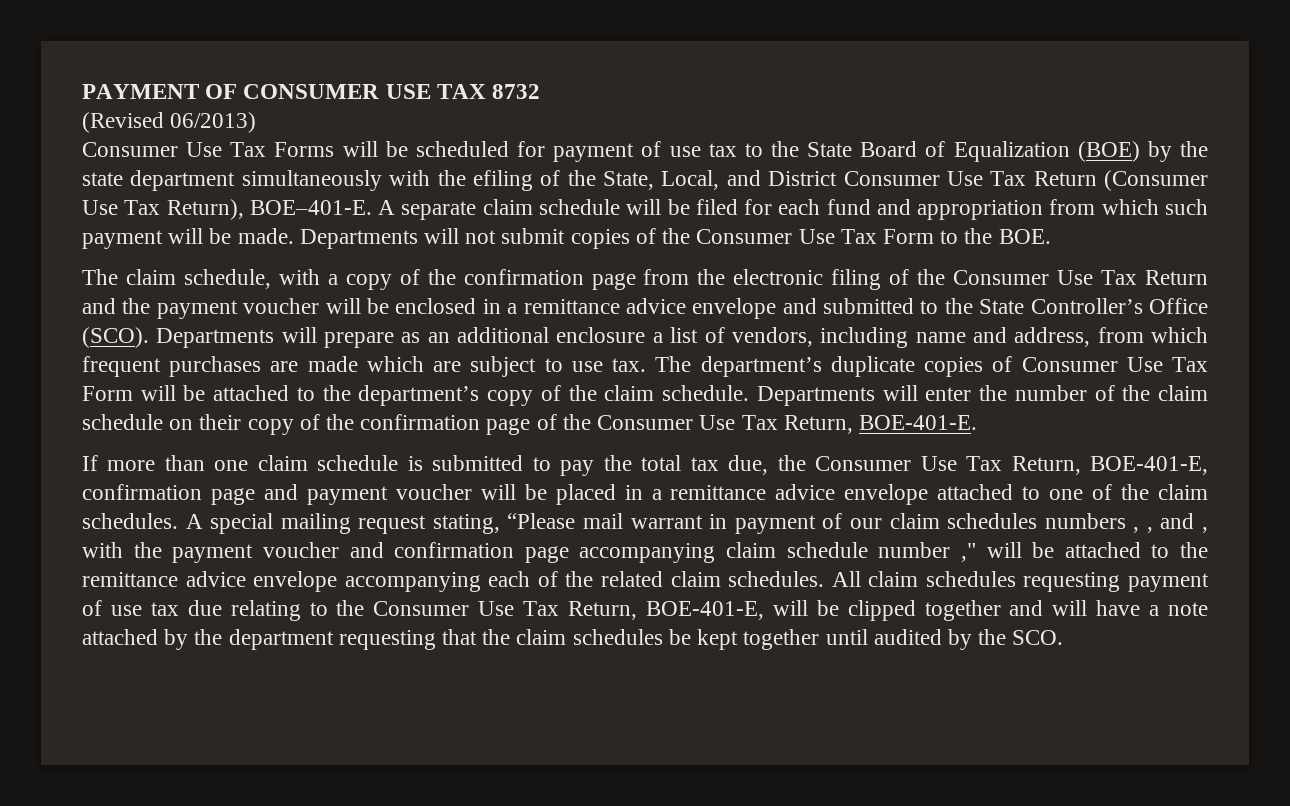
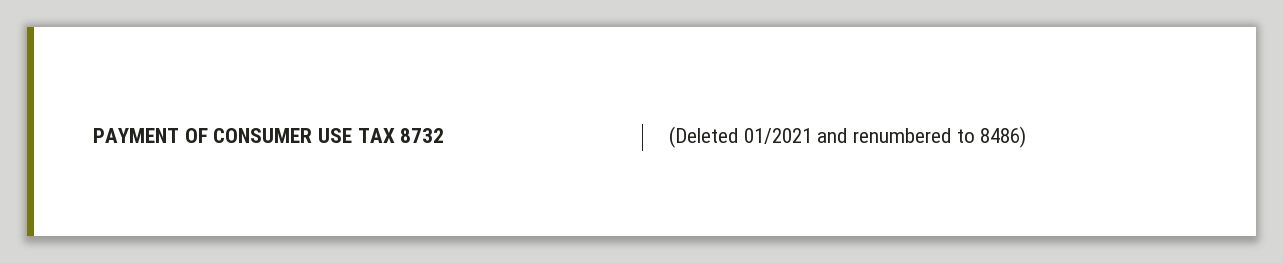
- (Revised 06/2013)
- Consumer Use Tax Forms will be scheduled for payment of use tax to the State Board of Equalization (BOE) by the state department simultaneously with the efiling of the State, Local, and District Consumer Use Tax Return (Consumer Use Tax Return), BOE–401-E. A separate claim schedule will be filed for each fund and appropriation from which such payment will be made. Departments will not submit copies of the Consumer Use Tax Form to the BOE.
- The claim schedule, with a copy of the confirmation page from the electronic filing of the Consumer Use Tax Return and the payment voucher will be enclosed in a remittance advice envelope and submitted to the State Controller’s Office (SCO). Departments will prepare as an additional enclosure a list of vendors, including name and address, from which frequent purchases are made which are subject to use tax. The department’s duplicate copies of Consumer Use Tax Form will be attached to the department’s copy of the claim schedule. Departments will enter the number of the claim schedule on their copy of the confirmation page of the Consumer Use Tax Return, BOE-401-E.
- If more than one claim schedule is submitted to pay the total tax due, the Consumer Use Tax Return, BOE-401-E, confirmation page and payment voucher will be placed in a remittance advice envelope attached to one of the claim schedules. A special mailing request stating, “Please mail warrant in payment of our claim schedules numbers , , and , with the payment voucher and confirmation page accompanying claim schedule number ," will be attached to the remittance advice envelope accompanying each of the related claim schedules. All claim schedules requesting payment of use tax due relating to the Consumer Use Tax Return, BOE-401-E, will be clipped together and will have a note attached by the department requesting that the claim schedules be kept together until audited by the SCO.
+ (Deleted 01/2021 and renumbered to 8486)

